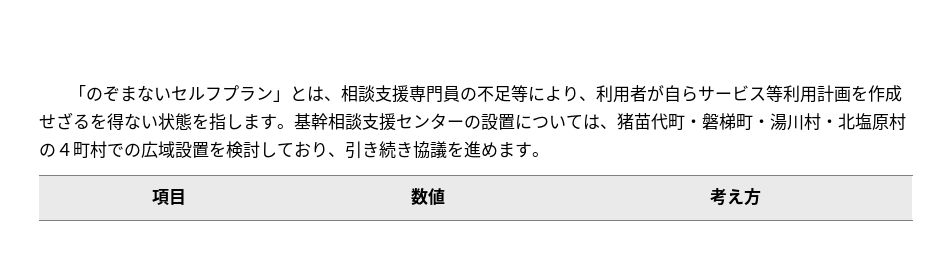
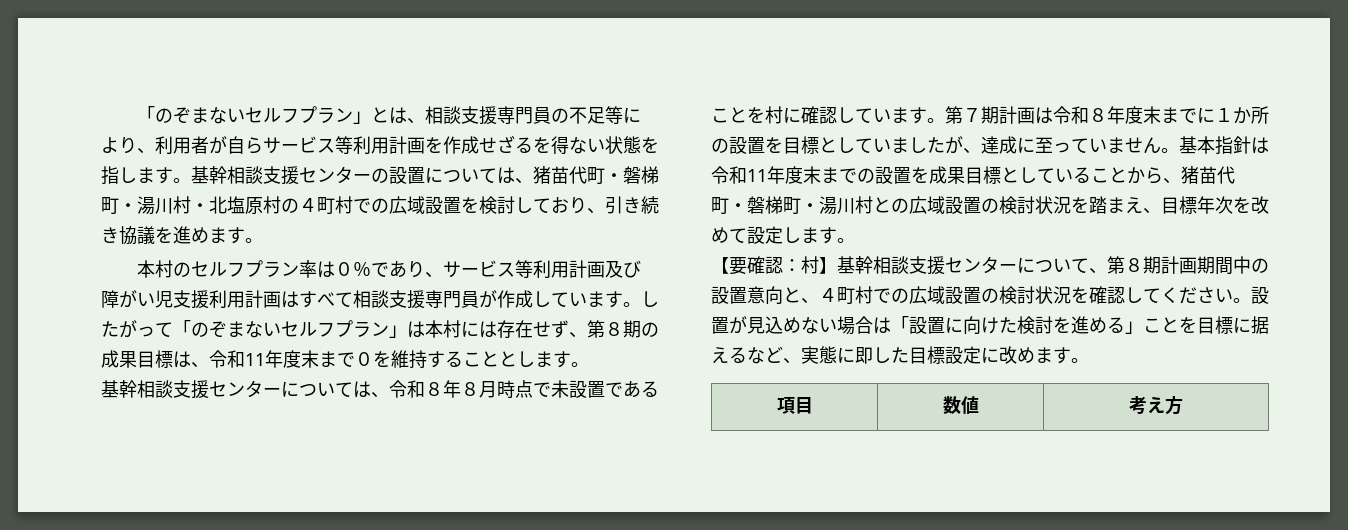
+ 本村のセルフプラン率は０％であり、サービス等利用計画及び障がい児支援利用計画はすべて相談支援専門員が作成しています。したがって「のぞまないセルフプラン」は本村には存在せず、第８期の成果目標は、令和11年度末まで０を維持することとします。
+ 基幹相談支援センターについては、令和８年８月時点で未設置であることを村に確認しています。第７期計画は令和８年度末までに１か所の設置を目標としていましたが、達成に至っていません。基本指針は令和11年度末までの設置を成果目標としていることから、猪苗代町・磐梯町・湯川村との広域設置の検討状況を踏まえ、目標年次を改めて設定します。
+ 【要確認：村】基幹相談支援センターについて、第８期計画期間中の設置意向と、４町村での広域設置の検討状況を確認してください。設置が見込めない場合は「設置に向けた検討を進める」ことを目標に据えるなど、実態に即した目標設定に改めます。

